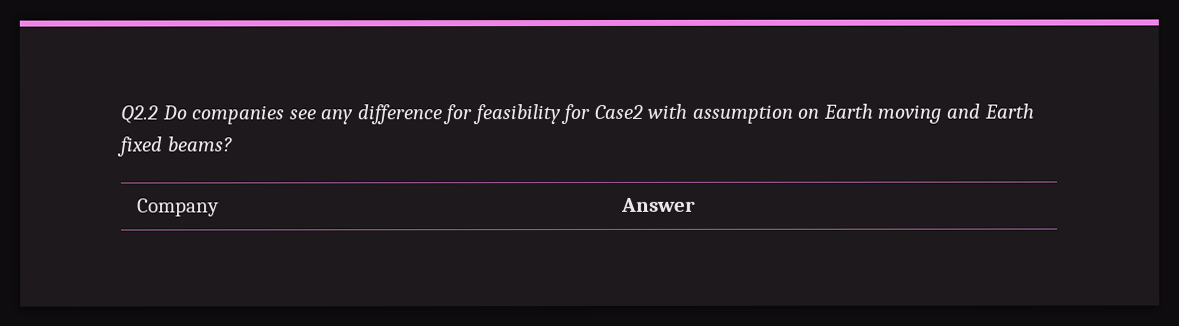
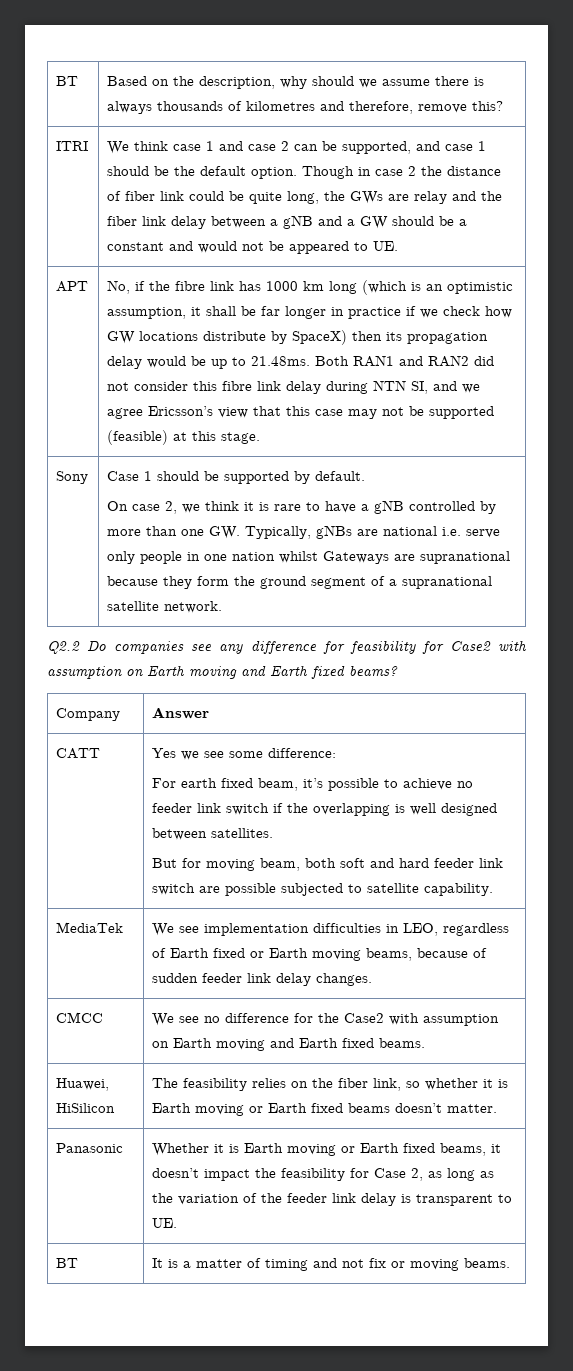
+ BT | Based on the description, why should we assume there is always thousands of kilometres and therefore, remove this?
+ ITRI | We think case 1 and case 2 can be supported, and case 1 should be the default option. Though in case 2 the distance of fiber link could be quite long, the GWs are relay and the fiber link delay between a gNB and a GW should be a constant and would not be appeared to UE.
+ APT | No, if the fibre link has 1000 km long (which is an optimistic assumption, it shall be far longer in practice if we check how GW locations distribute by SpaceX) then its propagation delay would be up to 21.48ms. Both RAN1 and RAN2 did not consider this fibre link delay during NTN SI, and we agree Ericsson’s view that this case may not be supported (feasible) at this stage.
+ Sony | Case 1 should be supported by default.
+ On case 2, we think it is rare to have a gNB controlled by more than one GW. Typically, gNBs are national i.e. serve only people in one nation whilst Gateways are supranational because they form the ground segment of a supranational satellite network.
+ CATT | Yes we see some difference:
+ For earth fixed beam, it’s possible to achieve no feeder link switch if the overlapping is well designed between satellites.
+ But for moving beam, both soft and hard feeder link switch are possible subjected to satellite capability.
+ MediaTek | We see implementation difficulties in LEO, regardless of Earth fixed or Earth moving beams, because of sudden feeder link delay changes.
+ CMCC | We see no difference for the Case2 with assumption on Earth moving and Earth fixed beams.
+ Huawei, HiSilicon | The feasibility relies on the fiber link, so whether it is Earth moving or Earth fixed beams doesn’t matter.
+ Panasonic | Whether it is Earth moving or Earth fixed beams, it doesn’t impact the feasibility for Case 2, as long as the variation of the feeder link delay is transparent to UE.
+ BT | It is a matter of timing and not fix or moving beams.

